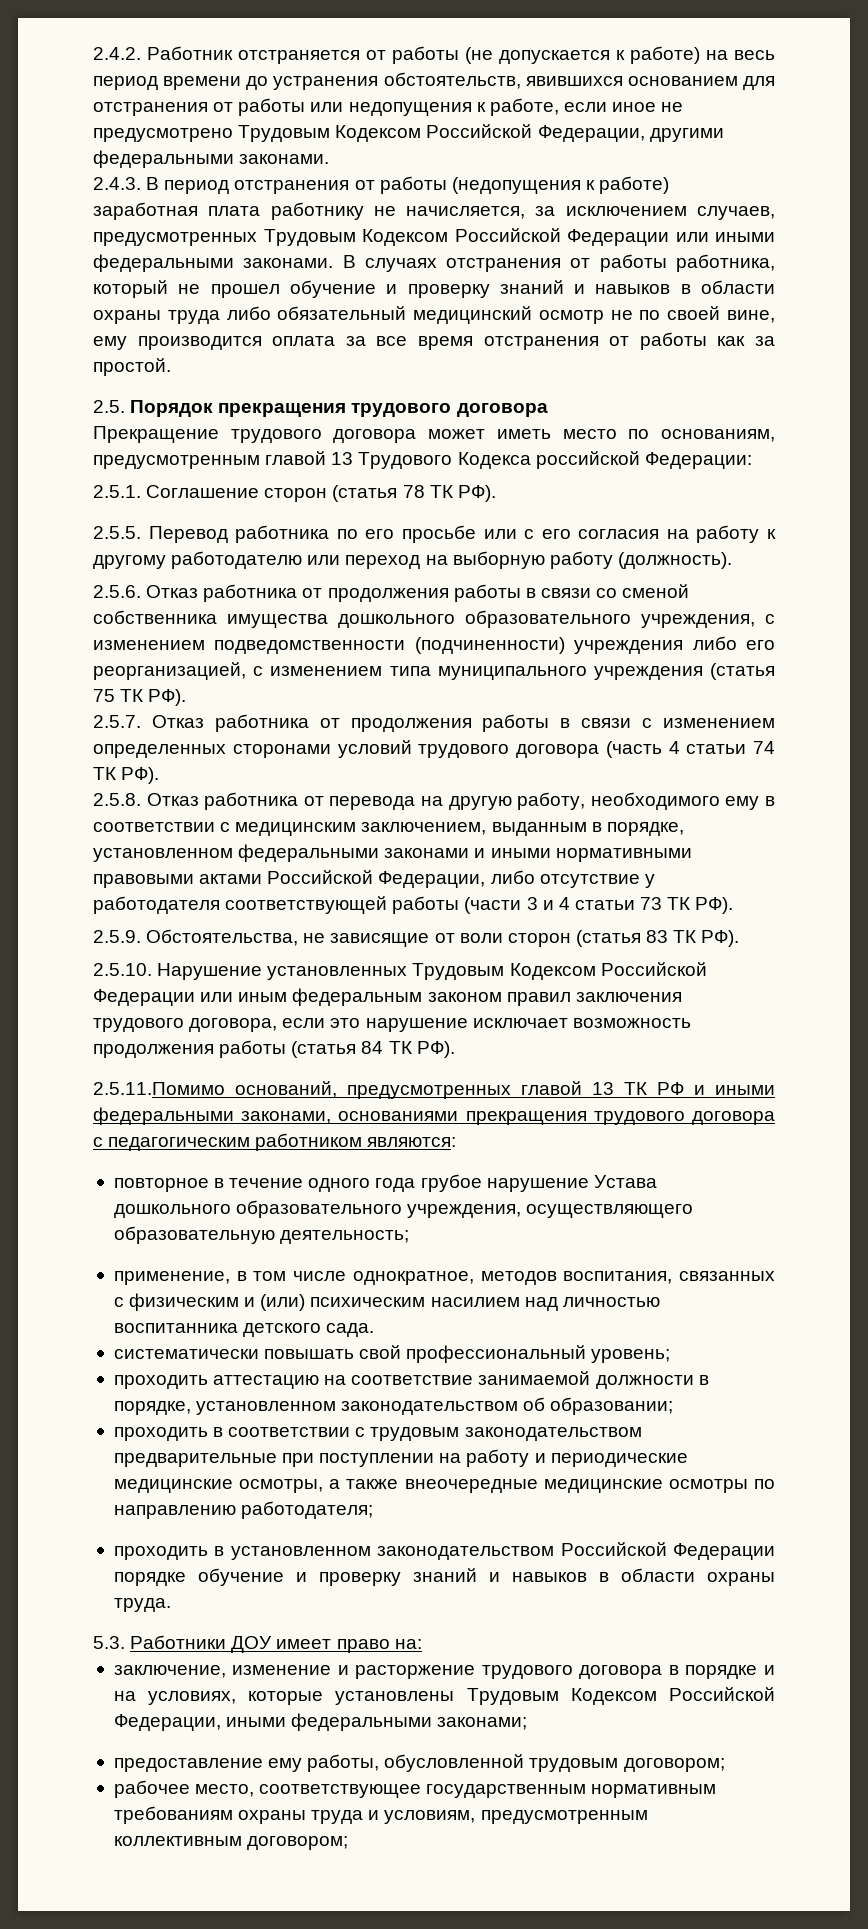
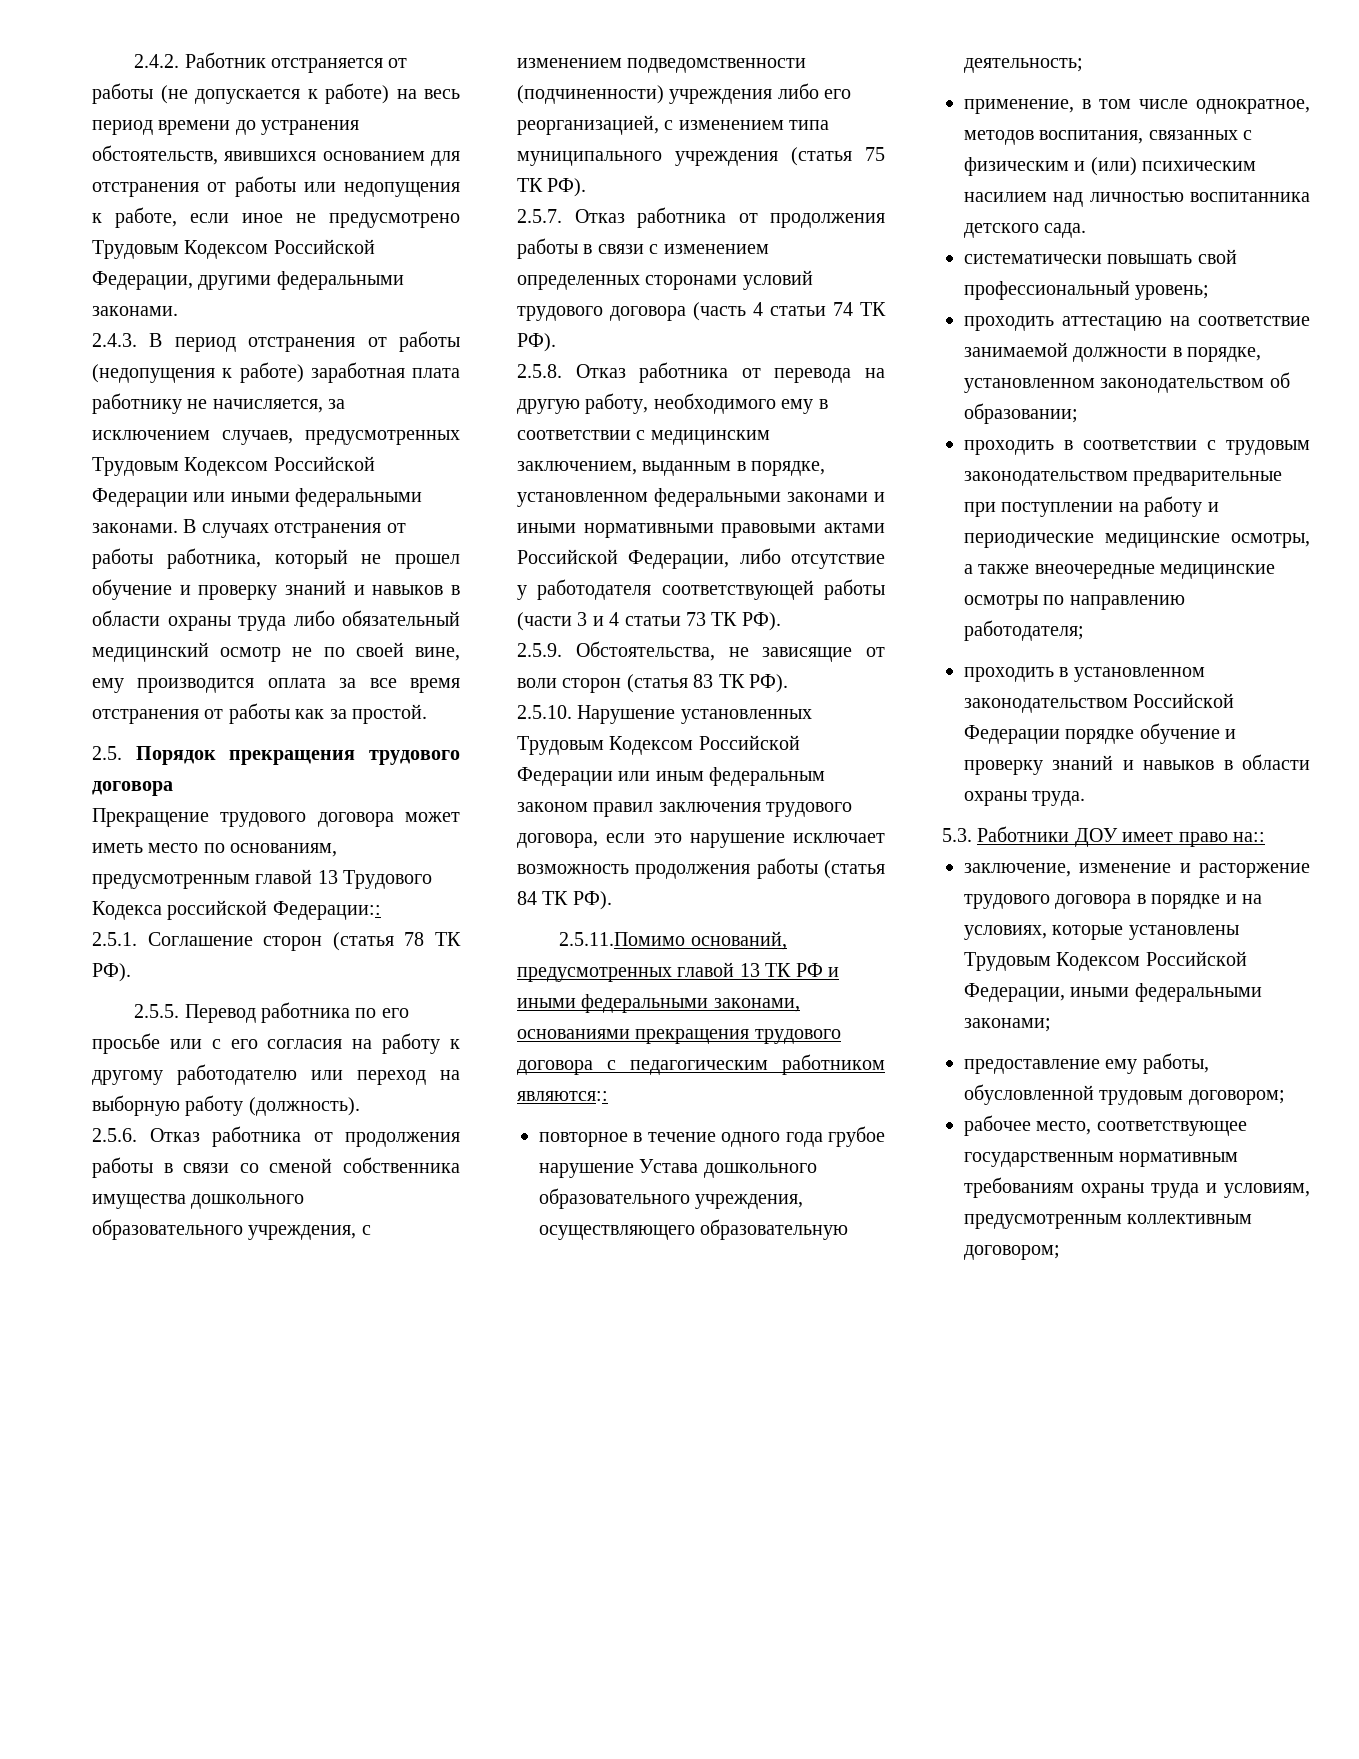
- Прекращение трудового договора может иметь место по основаниям, предусмотренным главой 13 Трудового Кодекса российской Федерации:
+ Прекращение трудового договора может иметь место по основаниям, предусмотренным главой 13 Трудового Кодекса российской Федерации::
- 2.5.11.Помимо оснований, предусмотренных главой 13 ТК РФ и иными федеральными законами, основаниями прекращения трудового договора с педагогическим работником являются:
+ 2.5.11.Помимо оснований, предусмотренных главой 13 ТК РФ и иными федеральными законами, основаниями прекращения трудового договора с педагогическим работником являются::
- 5.3. Работники ДОУ имеет право на:
+ 5.3. Работники ДОУ имеет право на::

